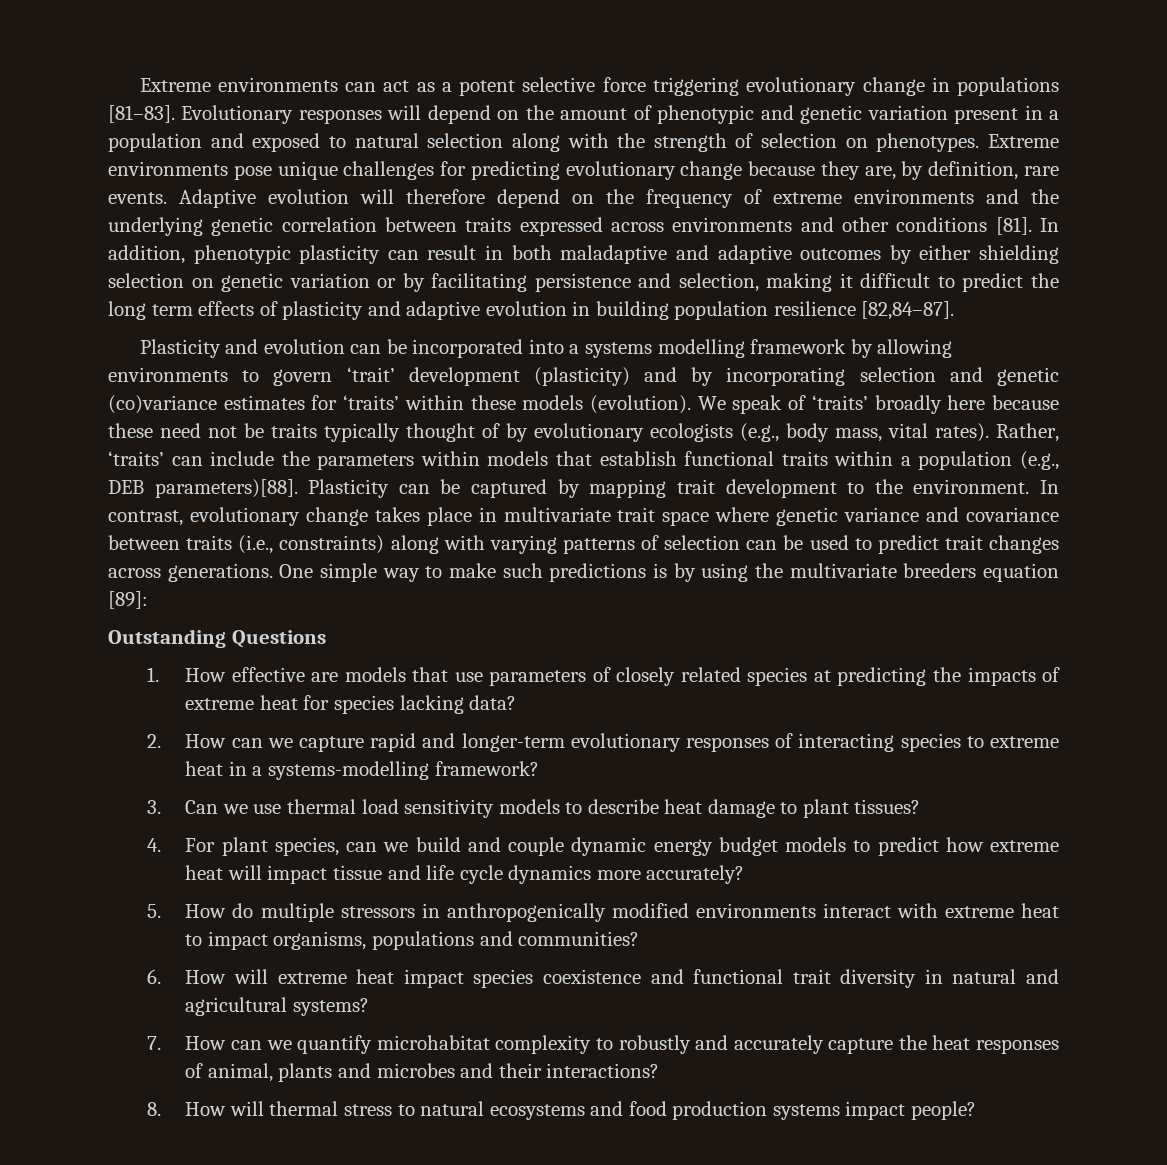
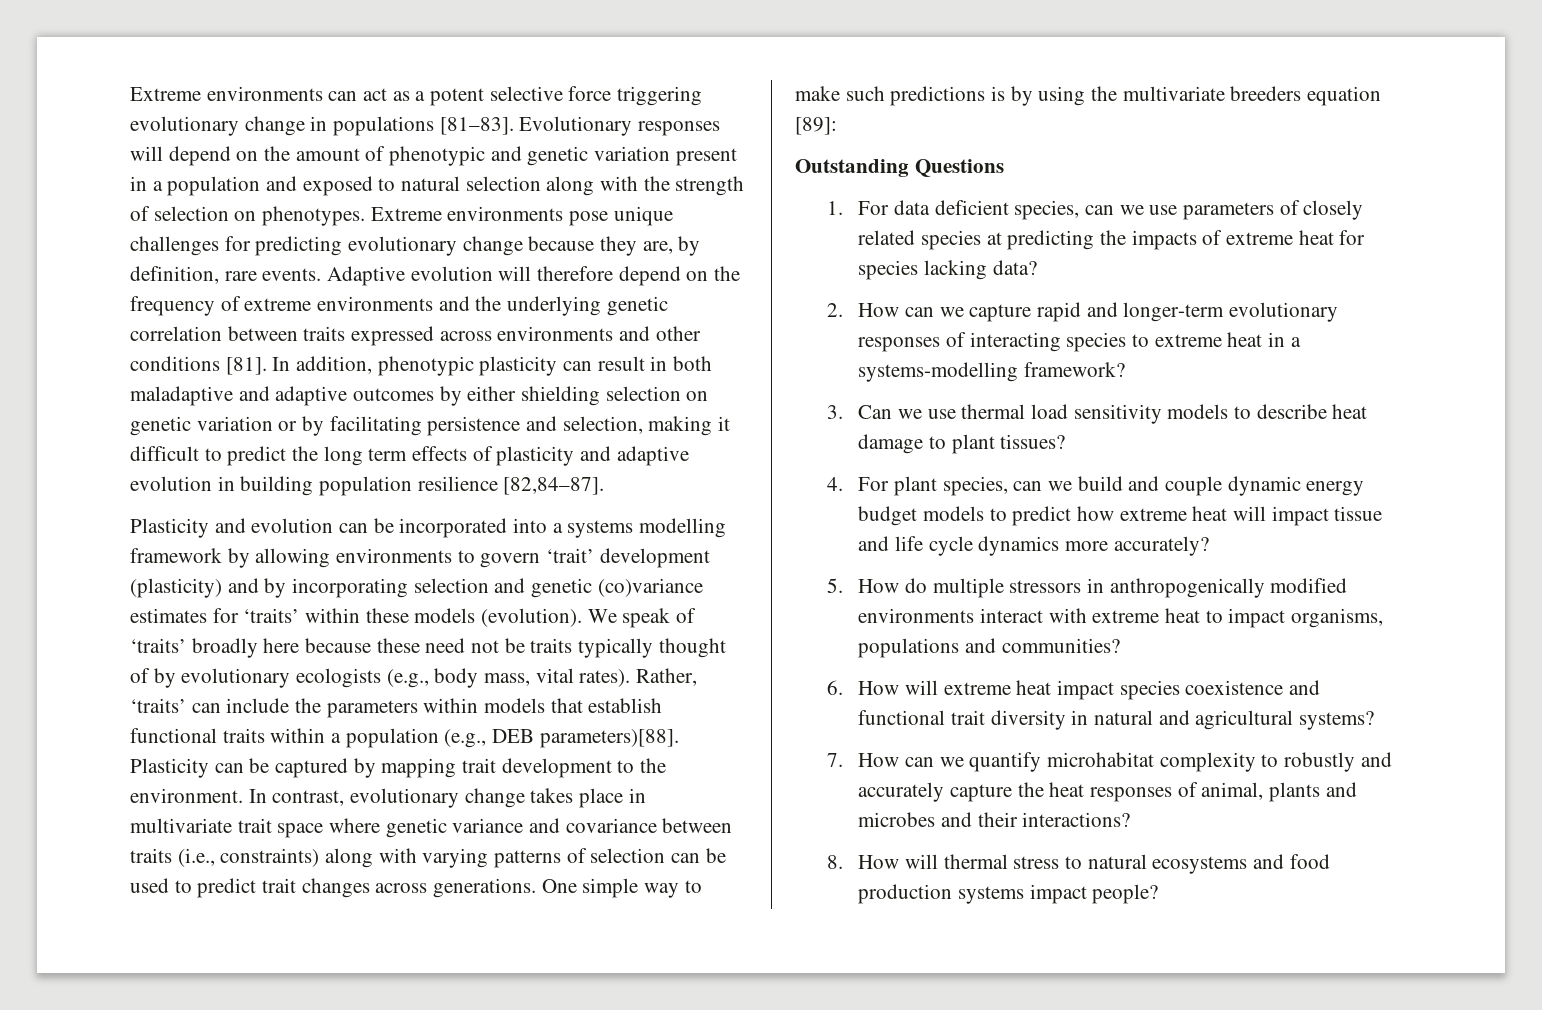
- 1. How effective are models that use parameters of closely related species at predicting the impacts of extreme heat for species lacking data?
+ 1. For data deficient species, can we use parameters of closely related species at predicting the impacts of extreme heat for species lacking data?

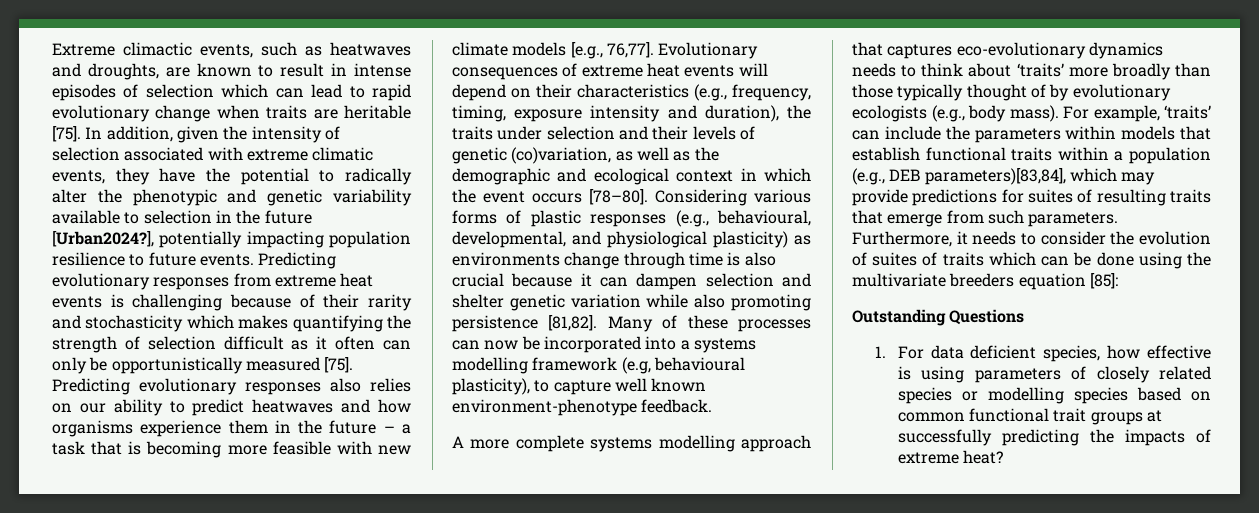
- Extreme environments can act as a potent selective force triggering evolutionary change in populations [81–83]. Evolutionary responses will depend on the amount of phenotypic and genetic variation present in a population and exposed to natural selection along with the strength of selection on phenotypes. Extreme environments pose unique challenges for predicting evolutionary change because they are, by definition, rare events. Adaptive evolution will therefore depend on the frequency of extreme environments and the underlying genetic correlation between traits expressed across environments and other conditions [81]. In addition, phenotypic plasticity can result in both maladaptive and adaptive outcomes by either shielding selection on genetic variation or by facilitating persistence and selection, making it difficult to predict the long term effects of plasticity and adaptive evolution in building population resilience [82,84–87].
- Plasticity and evolution can be incorporated into a systems modelling framework by allowing environments to govern ‘trait’ development (plasticity) and by incorporating selection and genetic (co)variance estimates for ‘traits’ within these models (evolution). We speak of ‘traits’ broadly here because these need not be traits typically thought of by evolutionary ecologists (e.g., body mass, vital rates). Rather, ‘traits’ can include the parameters within models that establish functional traits within a population (e.g., DEB parameters)[88]. Plasticity can be captured by mapping trait development to the environment. In contrast, evolutionary change takes place in multivariate trait space where genetic variance and covariance between traits (i.e., constraints) along with varying patterns of selection can be used to predict trait changes across generations. One simple way to make such predictions is by using the multivariate breeders equation [89]:
+ Extreme climactic events, such as heatwaves and droughts, are known to result in intense episodes of selection which can lead to rapid evolutionary change when traits are heritable [75]. In addition, given the intensity of selection associated with extreme climatic events, they have the potential to radically alter the phenotypic and genetic variability available to selection in the future [Urban2024?], potentially impacting population resilience to future events. Predicting evolutionary responses from extreme heat events is challenging because of their rarity and stochasticity which makes quantifying the strength of selection difficult as it often can only be opportunistically measured [75]. Predicting evolutionary responses also relies on our ability to predict heatwaves and how organisms experience them in the future – a task that is becoming more feasible with new climate models [e.g., 76,77]. Evolutionary consequences of extreme heat events will depend on their characteristics (e.g., frequency, timing, exposure intensity and duration), the traits under selection and their levels of genetic (co)variation, as well as the demographic and ecological context in which the event occurs [78–80]. Considering various forms of plastic responses (e.g., behavioural, developmental, and physiological plasticity) as environments change through time is also crucial because it can dampen selection and shelter genetic variation while also promoting persistence [81,82]. Many of these processes can now be incorporated into a systems modelling framework (e.g, behavioural plasticity), to capture well known environment-phenotype feedback.
+ A more complete systems modelling approach that captures eco-evolutionary dynamics needs to think about ‘traits’ more broadly than those typically thought of by evolutionary ecologists (e.g., body mass). For example, ‘traits’ can include the parameters within models that establish functional traits within a population (e.g., DEB parameters)[83,84], which may provide predictions for suites of resulting traits that emerge from such parameters. Furthermore, it needs to consider the evolution of suites of traits which can be done using the multivariate breeders equation [85]:
- 1. For data deficient species, can we use parameters of closely related species at predicting the impacts of extreme heat for species lacking data?
- 2. How can we capture rapid and longer-term evolutionary responses of interacting species to extreme heat in a systems-modelling framework?
- 3. Can we use thermal load sensitivity models to describe heat damage to plant tissues?
- 4. For plant species, can we build and couple dynamic energy budget models to predict how extreme heat will impact tissue and life cycle dynamics more accurately?
- 5. How do multiple stressors in anthropogenically modified environments interact with extreme heat to impact organisms, populations and communities?
- 6. How will extreme heat impact species coexistence and functional trait diversity in natural and agricultural systems?
- 7. How can we quantify microhabitat complexity to robustly and accurately capture the heat responses of animal, plants and microbes and their interactions?
- 8. How will thermal stress to natural ecosystems and food production systems impact people?
+ 1. For data deficient species, how effective is using parameters of closely related species or modelling species based on common functional trait groups at successfully predicting the impacts of extreme heat?

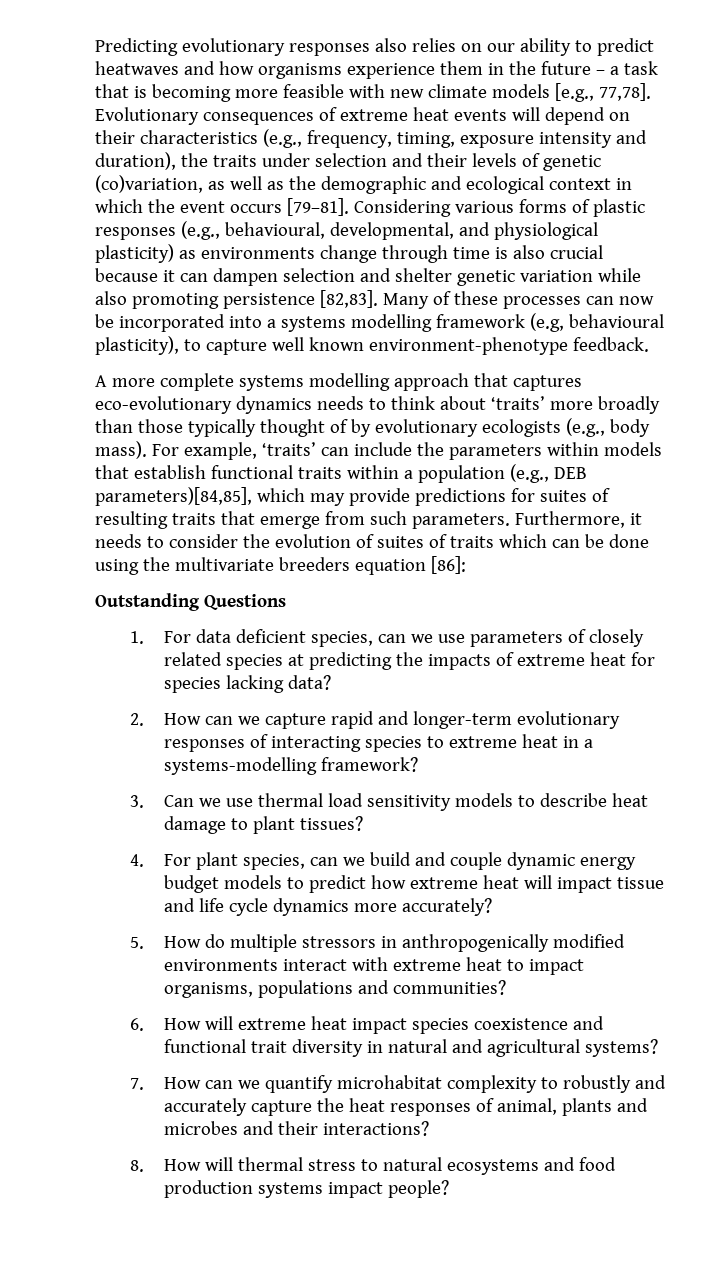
- Extreme climactic events, such as heatwaves and droughts, are known to result in intense episodes of selection which can lead to rapid evolutionary change when traits are heritable [75]. In addition, given the intensity of selection associated with extreme climatic events, they have the potential to radically alter the phenotypic and genetic variability available to selection in the future [Urban2024?], potentially impacting population resilience to future events. Predicting evolutionary responses from extreme heat events is challenging because of their rarity and stochasticity which makes quantifying the strength of selection difficult as it often can only be opportunistically measured [75]. Predicting evolutionary responses also relies on our ability to predict heatwaves and how organisms experience them in the future – a task that is becoming more feasible with new climate models [e.g., 76,77].
+ Predicting evolutionary responses also relies on our ability to predict heatwaves and how organisms experience them in the future – a task that is becoming more feasible with new climate models [e.g., 77,78].
- Evolutionary consequences of extreme heat events will depend on their characteristics (e.g., frequency, timing, exposure intensity and duration), the traits under selection and their levels of genetic (co)variation, as well as the demographic and ecological context in which the event occurs [78–80].
+ Evolutionary consequences of extreme heat events will depend on their characteristics (e.g., frequency, timing, exposure intensity and duration), the traits under selection and their levels of genetic (co)variation, as well as the demographic and ecological context in which the event occurs [79–81].
- Considering various forms of plastic responses (e.g., behavioural, developmental, and physiological plasticity) as environments change through time is also crucial because it can dampen selection and shelter genetic variation while also promoting persistence [81,82].
+ Considering various forms of plastic responses (e.g., behavioural, developmental, and physiological plasticity) as environments change through time is also crucial because it can dampen selection and shelter genetic variation while also promoting persistence [82,83].
- For example, ‘traits’ can include the parameters within models that establish functional traits within a population (e.g., DEB parameters)[83,84], which may provide predictions for suites of resulting traits that emerge from such parameters.
+ For example, ‘traits’ can include the parameters within models that establish functional traits within a population (e.g., DEB parameters)[84,85], which may provide predictions for suites of resulting traits that emerge from such parameters.
- Furthermore, it needs to consider the evolution of suites of traits which can be done using the multivariate breeders equation [85]:
+ Furthermore, it needs to consider the evolution of suites of traits which can be done using the multivariate breeders equation [86]:
- 1. For data deficient species, how effective is using parameters of closely related species or modelling species based on common functional trait groups at successfully predicting the impacts of extreme heat?
+ 1. For data deficient species, can we use parameters of closely related species at predicting the impacts of extreme heat for species lacking data?
+ 2. How can we capture rapid and longer-term evolutionary responses of interacting species to extreme heat in a systems-modelling framework?
+ 3. Can we use thermal load sensitivity models to describe heat damage to plant tissues?
+ 4. For plant species, can we build and couple dynamic energy budget models to predict how extreme heat will impact tissue and life cycle dynamics more accurately?
+ 5. How do multiple stressors in anthropogenically modified environments interact with extreme heat to impact organisms, populations and communities?
+ 6. How will extreme heat impact species coexistence and functional trait diversity in natural and agricultural systems?
+ 7. How can we quantify microhabitat complexity to robustly and accurately capture the heat responses of animal, plants and microbes and their interactions?
+ 8. How will thermal stress to natural ecosystems and food production systems impact people?

